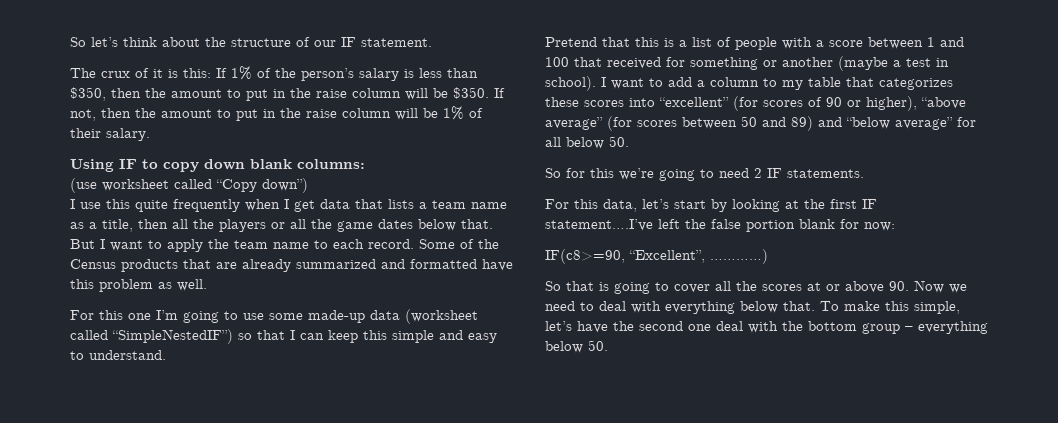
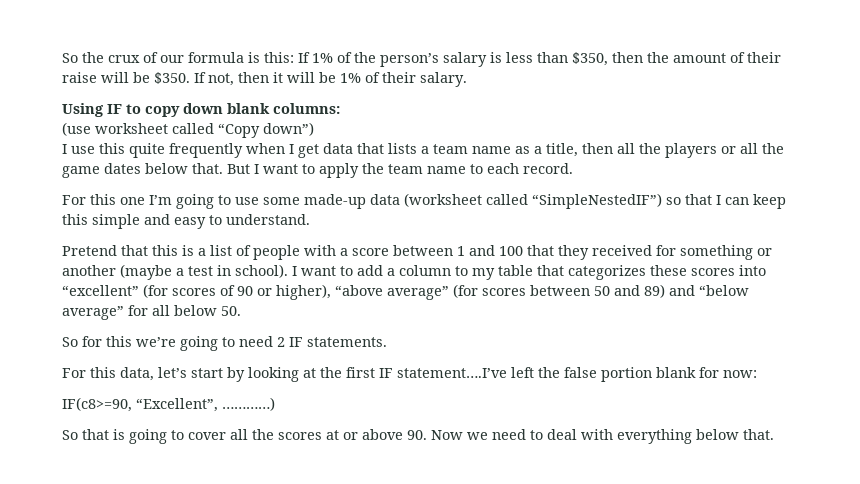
- So let’s think about the structure of our IF statement.
- The crux of it is this: If 1% of the person’s salary is less than $350, then the amount to put in the raise column will be $350.
+ So the crux of our formula is this: If 1% of the person’s salary is less than $350, then the amount of their raise will be $350.
- If not, then the amount to put in the raise column will be 1% of their salary.
+ If not, then it will be 1% of their salary.
- Some of the Census products that are already summarized and formatted have this problem as well.
- Pretend that this is a list of people with a score between 1 and 100 that received for something or another (maybe a test in school).
+ Pretend that this is a list of people with a score between 1 and 100 that they received for something or another (maybe a test in school).
- To make this simple, let’s have the second one deal with the bottom group – everything below 50.

